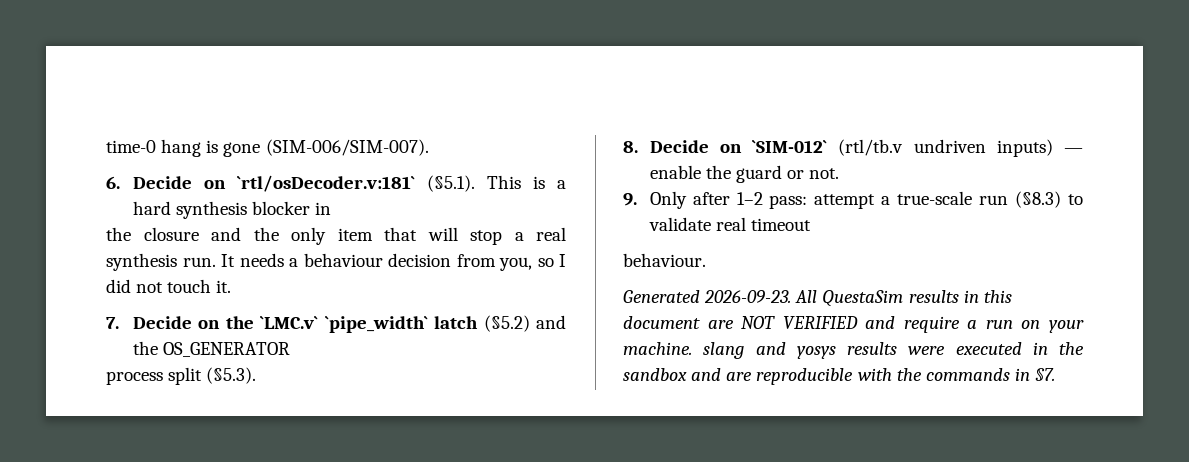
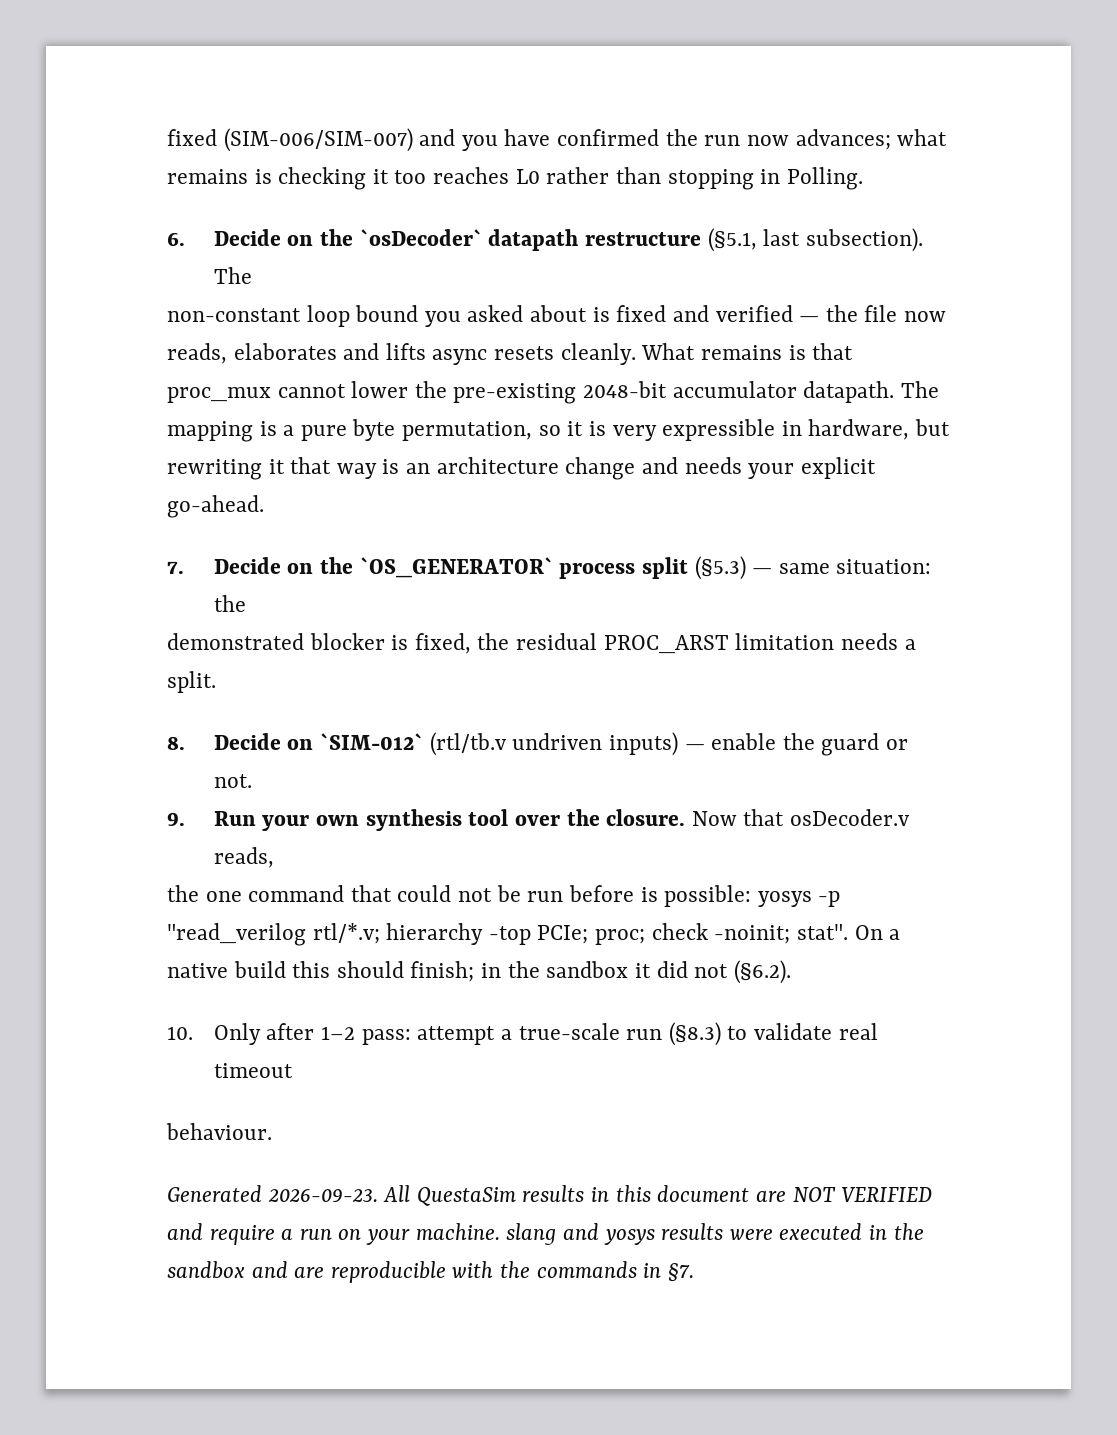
- time-0 hang is gone (SIM-006/SIM-007).
- 6. Decide on `rtl/osDecoder.v:181` (§5.1). This is a hard synthesis blocker in
- the closure and the only item that will stop a real synthesis run. It needs a behaviour decision from you, so I did not touch it.
- 7. Decide on the `LMC.v` `pipe_width` latch (§5.2) and the OS_GENERATOR
- process split (§5.3).
+ fixed (SIM-006/SIM-007) and you have confirmed the run now advances; what remains is checking it too reaches L0 rather than stopping in Polling.
+ 6. Decide on the `osDecoder` datapath restructure (§5.1, last subsection). The
+ non-constant loop bound you asked about is fixed and verified — the file now reads, elaborates and lifts async resets cleanly. What remains is that proc_mux cannot lower the pre-existing 2048-bit accumulator datapath. The mapping is a pure byte permutation, so it is very expressible in hardware, but rewriting it that way is an architecture change and needs your explicit go-ahead.
+ 7. Decide on the `OS_GENERATOR` process split (§5.3) — same situation: the
+ demonstrated blocker is fixed, the residual PROC_ARST limitation needs a split.
- 9. Only after 1–2 pass: attempt a true-scale run (§8.3) to validate real timeout
+ 9. Run your own synthesis tool over the closure. Now that osDecoder.v reads,
+ the one command that could not be run before is possible: yosys -p "read_verilog rtl/*.v; hierarchy -top PCIe; proc; check -noinit; stat". On a native build this should finish; in the sandbox it did not (§6.2).
+ 10. Only after 1–2 pass: attempt a true-scale run (§8.3) to validate real timeout

